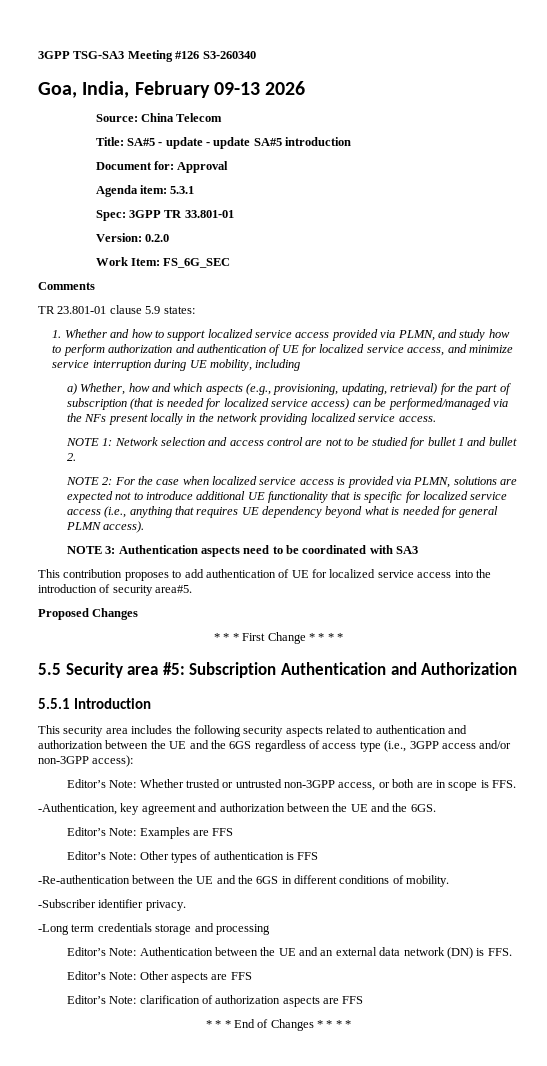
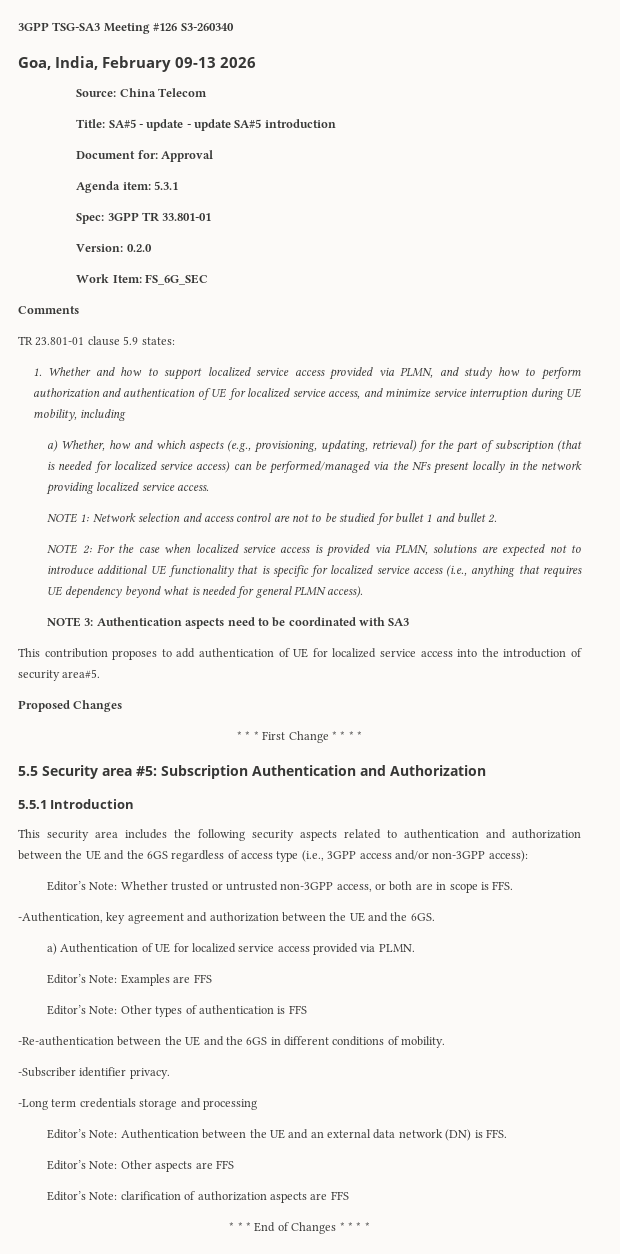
+ a) Authentication of UE for localized service access provided via PLMN.

